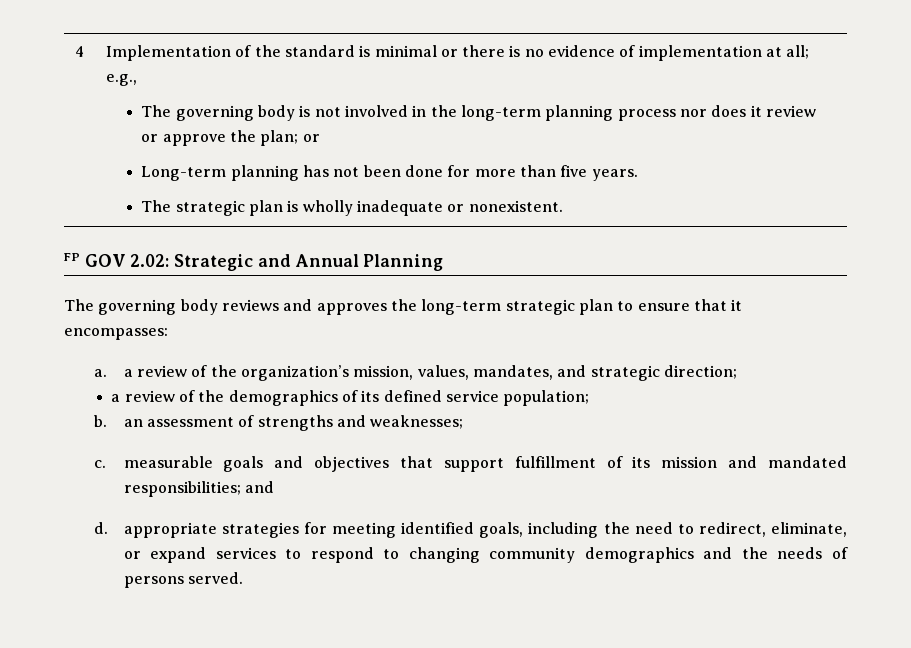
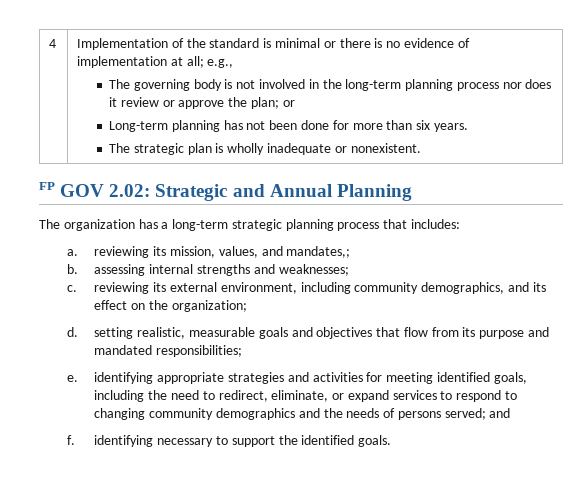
- Long-term planning has not been done for more than five years.
+ Long-term planning has not been done for more than six years.
- The governing body reviews and approves the long-term strategic plan to ensure that it encompasses:
- a. a review of the organization’s mission, values, mandates, and strategic direction;
- a review of the demographics of its defined service population;
- b. an assessment of strengths and weaknesses;
- c. measurable goals and objectives that support fulfillment of its mission and mandated responsibilities; and
- d. appropriate strategies for meeting identified goals, including the need to redirect, eliminate, or expand services to respond to changing community demographics and the needs of persons served.
+ The organization has a long-term strategic planning process that includes:
+ a. reviewing its mission, values, and mandates,;
+ b. assessing internal strengths and weaknesses;
+ c. reviewing its external environment, including community demographics, and its effect on the organization;
+ d. setting realistic, measurable goals and objectives that flow from its purpose and mandated responsibilities;
+ e. identifying appropriate strategies and activities for meeting identified goals, including the need to redirect, eliminate, or expand services to respond to changing community demographics and the needs of persons served; and
+ f. identifying necessary to support the identified goals.

